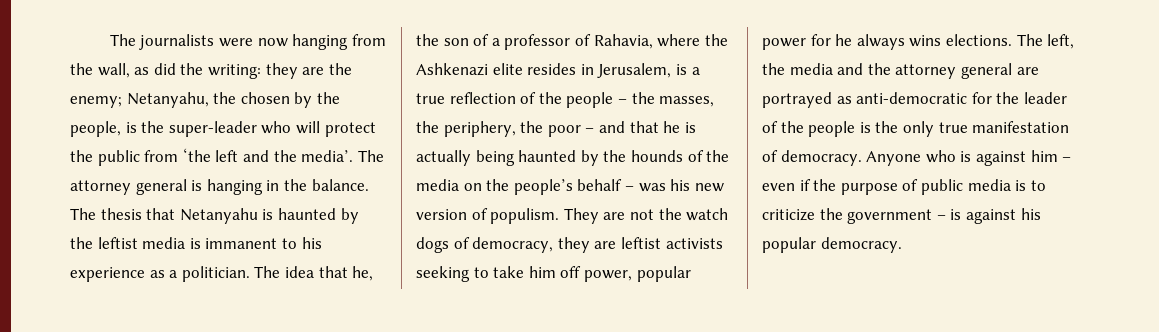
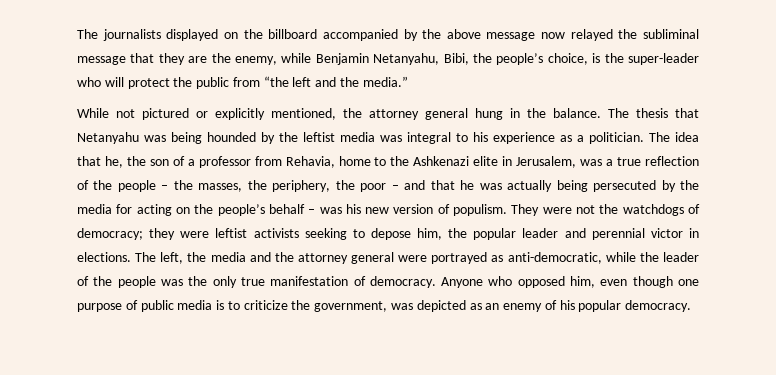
- The journalists were now hanging from the wall, as did the writing: they are the enemy; Netanyahu, the chosen by the people, is the super-leader who will protect the public from ‘the left and the media’. The attorney general is hanging in the balance.
+ The journalists displayed on the billboard accompanied by the above message now relayed the subliminal message that they are the enemy, while Benjamin Netanyahu, Bibi, the people’s choice, is the super-leader who will protect the public from “the left and the media.”
+ While not pictured or explicitly mentioned, the attorney general hung in the balance.
- The thesis that Netanyahu is haunted by the leftist media is immanent to his experience as a politician.
+ The thesis that Netanyahu was being hounded by the leftist media was integral to his experience as a politician.
- The idea that he, the son of a professor of Rahavia, where the Ashkenazi elite resides in Jerusalem, is a true reflection of the people – the masses, the periphery, the poor – and that he is actually being haunted by the hounds of the media on the people’s behalf – was his new version of populism.
+ The idea that he, the son of a professor from Rehavia, home to the Ashkenazi elite in Jerusalem, was a true reflection of the people – the masses, the periphery, the poor – and that he was actually being persecuted by the media for acting on the people’s behalf – was his new version of populism.
- They are not the watch dogs of democracy, they are leftist activists seeking to take him off power, popular power for he always wins elections.
+ They were not the watchdogs of democracy; they were leftist activists seeking to depose him, the popular leader and perennial victor in elections.
- The left, the media and the attorney general are portrayed as anti-democratic for the leader of the people is the only true manifestation of democracy.
+ The left, the media and the attorney general were portrayed as anti-democratic, while the leader of the people was the only true manifestation of democracy.
- Anyone who is against him – even if the purpose of public media is to criticize the government – is against his popular democracy.
+ Anyone who opposed him, even though one purpose of public media is to criticize the government, was depicted as an enemy of his popular democracy.

